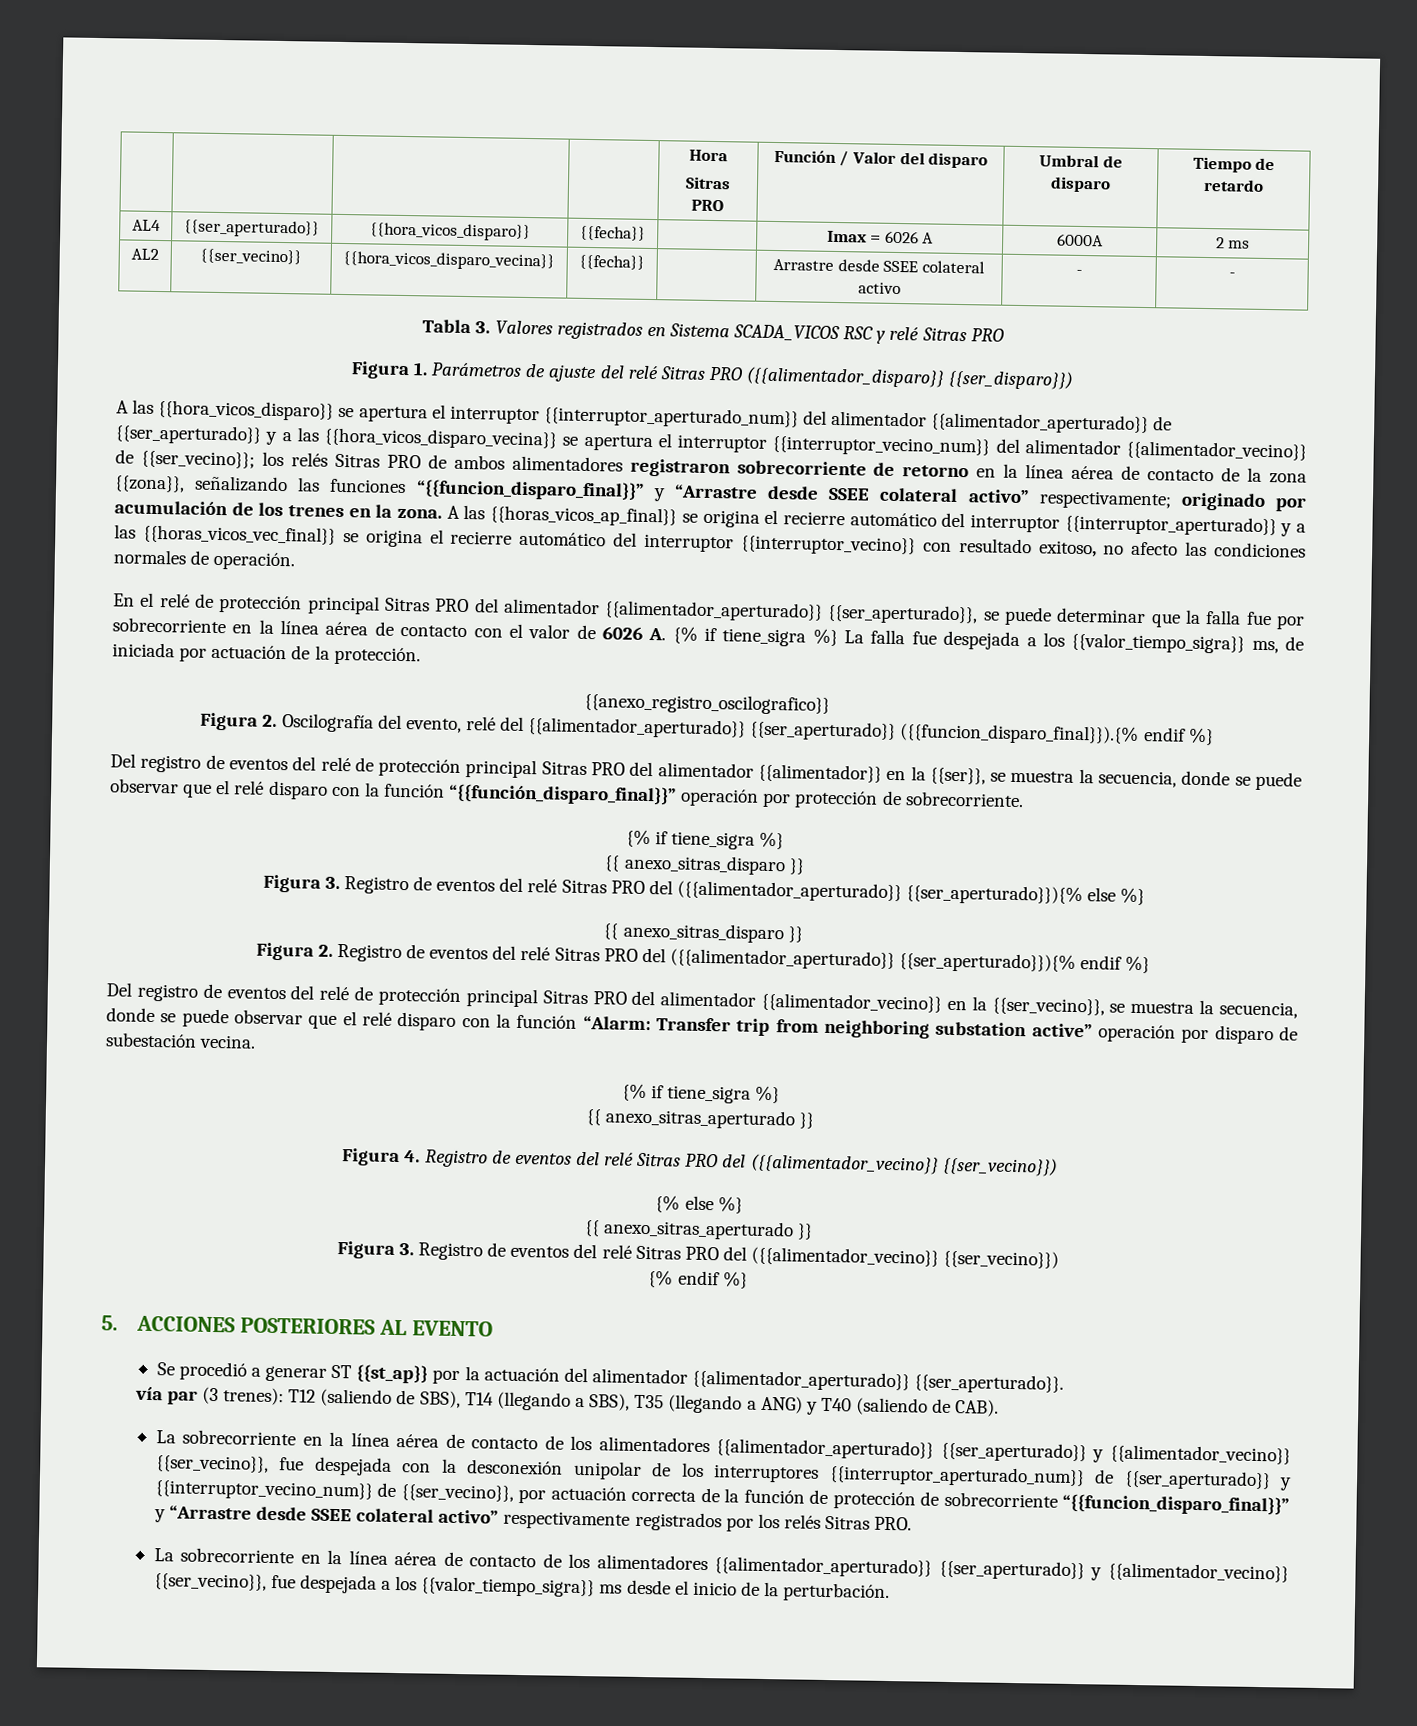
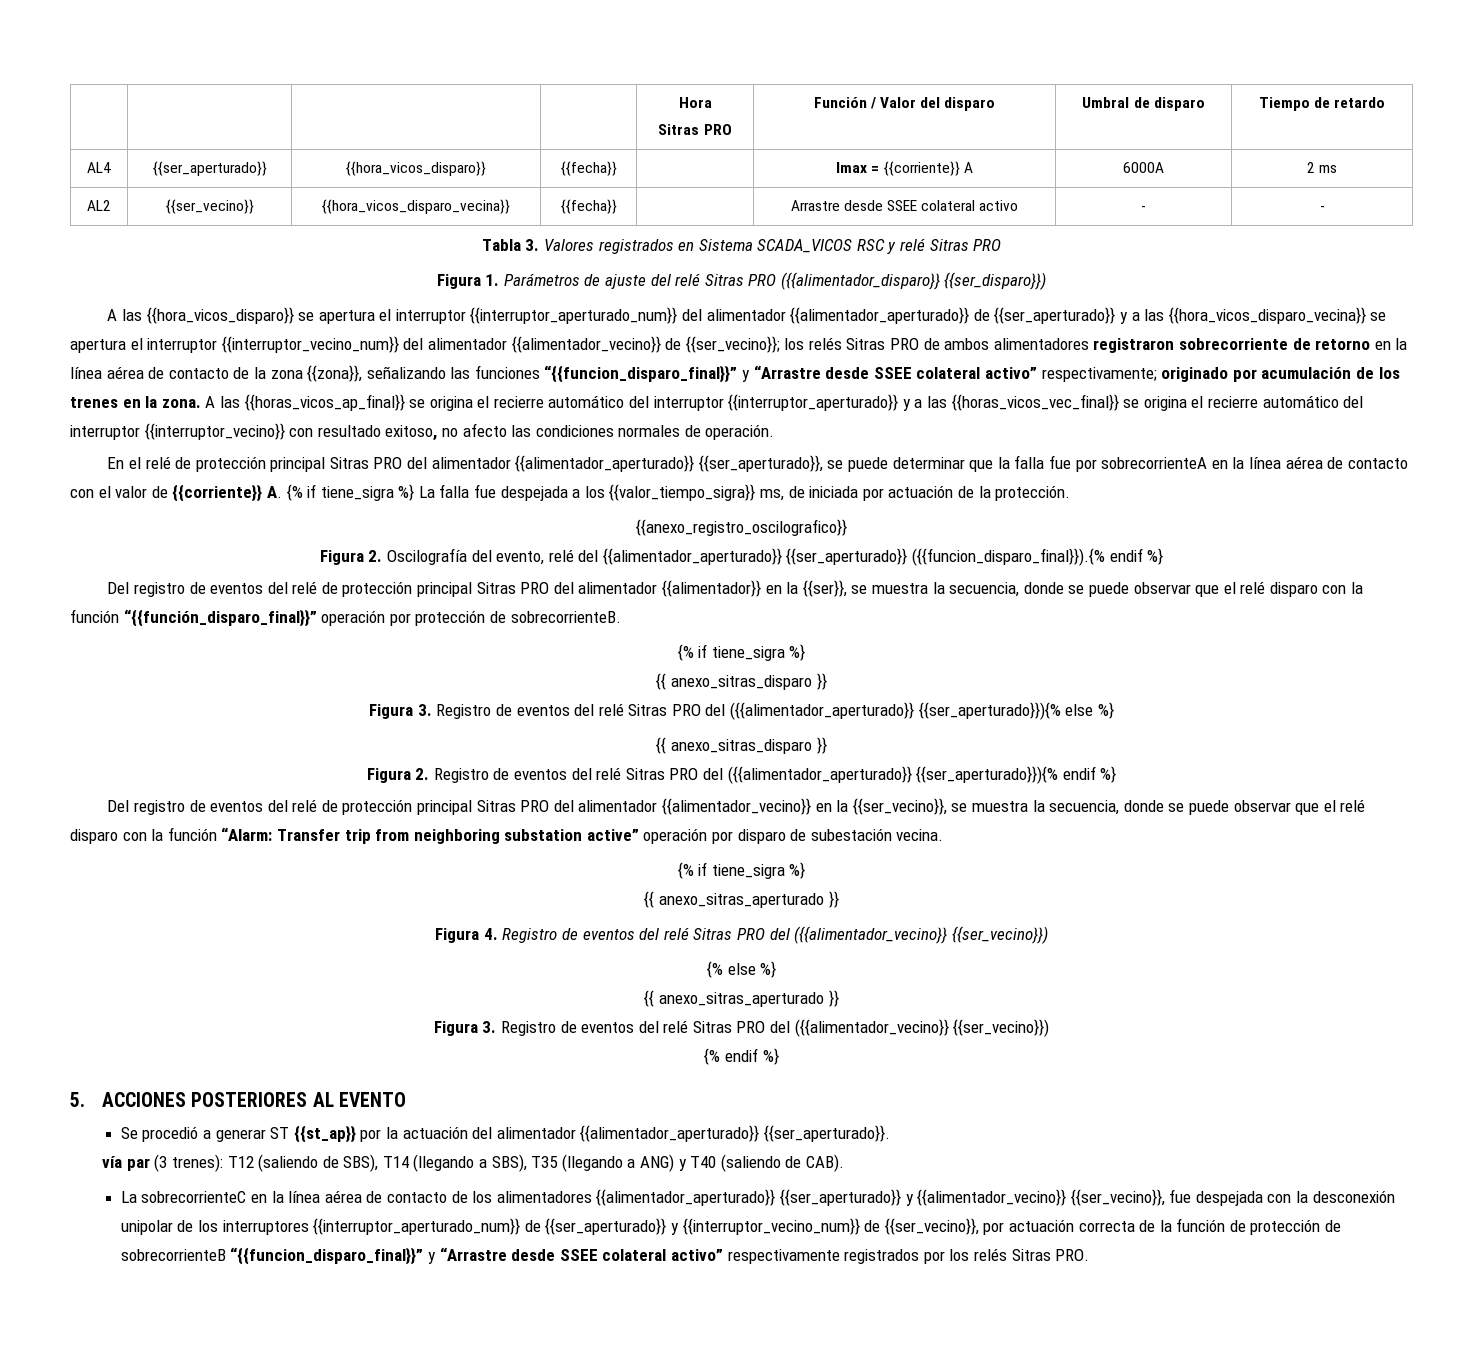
- AL4 | {{ser_aperturado}} | {{hora_vicos_disparo}} | {{fecha}} | | Imax = 6026 A | 6000A | 2 ms
+ AL4 | {{ser_aperturado}} | {{hora_vicos_disparo}} | {{fecha}} | | Imax = {{corriente}} A | 6000A | 2 ms
- En el relé de protección principal Sitras PRO del alimentador {{alimentador_aperturado}} {{ser_aperturado}}, se puede determinar que la falla fue por sobrecorriente en la línea aérea de contacto con el valor de 6026 A. {% if tiene_sigra %} La falla fue despejada a los {{valor_tiempo_sigra}} ms, de iniciada por actuación de la protección.
+ En el relé de protección principal Sitras PRO del alimentador {{alimentador_aperturado}} {{ser_aperturado}}, se puede determinar que la falla fue por sobrecorrienteA en la línea aérea de contacto con el valor de {{corriente}} A. {% if tiene_sigra %} La falla fue despejada a los {{valor_tiempo_sigra}} ms, de iniciada por actuación de la protección.
- Del registro de eventos del relé de protección principal Sitras PRO del alimentador {{alimentador}} en la {{ser}}, se muestra la secuencia, donde se puede observar que el relé disparo con la función “{{función_disparo_final}}” operación por protección de sobrecorriente.
+ Del registro de eventos del relé de protección principal Sitras PRO del alimentador {{alimentador}} en la {{ser}}, se muestra la secuencia, donde se puede observar que el relé disparo con la función “{{función_disparo_final}}” operación por protección de sobrecorrienteB.
- La sobrecorriente en la línea aérea de contacto de los alimentadores {{alimentador_aperturado}} {{ser_aperturado}} y {{alimentador_vecino}} {{ser_vecino}}, fue despejada con la desconexión unipolar de los interruptores {{interruptor_aperturado_num}} de {{ser_aperturado}} y {{interruptor_vecino_num}} de {{ser_vecino}}, por actuación correcta de la función de protección de sobrecorriente “{{funcion_disparo_final}}” y “Arrastre desde SSEE colateral activo” respectivamente registrados por los relés Sitras PRO.
+ La sobrecorrienteC en la línea aérea de contacto de los alimentadores {{alimentador_aperturado}} {{ser_aperturado}} y {{alimentador_vecino}} {{ser_vecino}}, fue despejada con la desconexión unipolar de los interruptores {{interruptor_aperturado_num}} de {{ser_aperturado}} y {{interruptor_vecino_num}} de {{ser_vecino}}, por actuación correcta de la función de protección de sobrecorrienteB “{{funcion_disparo_final}}” y “Arrastre desde SSEE colateral activo” respectivamente registrados por los relés Sitras PRO.
- La sobrecorriente en la línea aérea de contacto de los alimentadores {{alimentador_aperturado}} {{ser_aperturado}} y {{alimentador_vecino}} {{ser_vecino}}, fue despejada a los {{valor_tiempo_sigra}} ms desde el inicio de la perturbación.

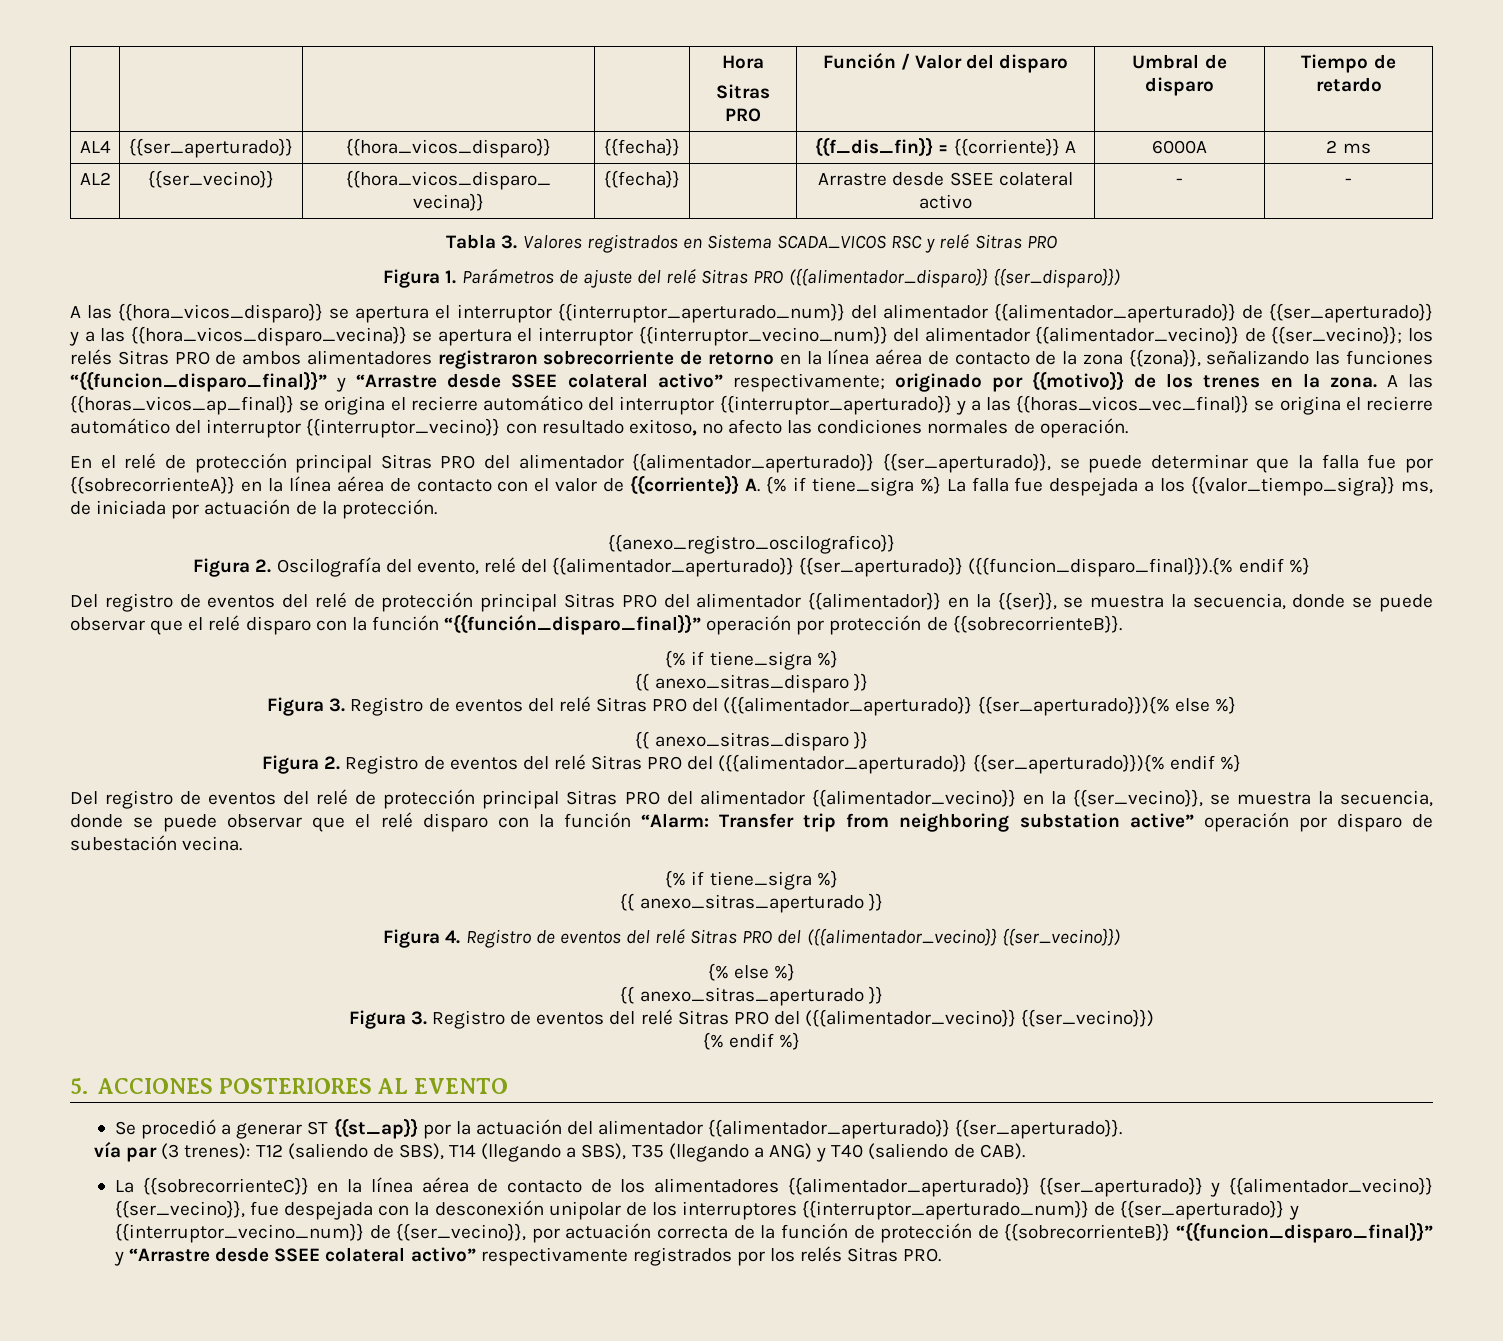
- AL4 | {{ser_aperturado}} | {{hora_vicos_disparo}} | {{fecha}} | | Imax = {{corriente}} A | 6000A | 2 ms
+ AL4 | {{ser_aperturado}} | {{hora_vicos_disparo}} | {{fecha}} | | {{f_dis_fin}} = {{corriente}} A | 6000A | 2 ms
- originado por acumulación de los trenes en la zona.
+ originado por {{motivo}} de los trenes en la zona.
- En el relé de protección principal Sitras PRO del alimentador {{alimentador_aperturado}} {{ser_aperturado}}, se puede determinar que la falla fue por sobrecorrienteA en la línea aérea de contacto con el valor de {{corriente}} A. {% if tiene_sigra %} La falla fue despejada a los {{valor_tiempo_sigra}} ms, de iniciada por actuación de la protección.
+ En el relé de protección principal Sitras PRO del alimentador {{alimentador_aperturado}} {{ser_aperturado}}, se puede determinar que la falla fue por {{sobrecorrienteA}} en la línea aérea de contacto con el valor de {{corriente}} A. {% if tiene_sigra %} La falla fue despejada a los {{valor_tiempo_sigra}} ms, de iniciada por actuación de la protección.
- Del registro de eventos del relé de protección principal Sitras PRO del alimentador {{alimentador}} en la {{ser}}, se muestra la secuencia, donde se puede observar que el relé disparo con la función “{{función_disparo_final}}” operación por protección de sobrecorrienteB.
+ Del registro de eventos del relé de protección principal Sitras PRO del alimentador {{alimentador}} en la {{ser}}, se muestra la secuencia, donde se puede observar que el relé disparo con la función “{{función_disparo_final}}” operación por protección de {{sobrecorrienteB}}.
- La sobrecorrienteC en la línea aérea de contacto de los alimentadores {{alimentador_aperturado}} {{ser_aperturado}} y {{alimentador_vecino}} {{ser_vecino}}, fue despejada con la desconexión unipolar de los interruptores {{interruptor_aperturado_num}} de {{ser_aperturado}} y {{interruptor_vecino_num}} de {{ser_vecino}}, por actuación correcta de la función de protección de sobrecorrienteB “{{funcion_disparo_final}}” y “Arrastre desde SSEE colateral activo” respectivamente registrados por los relés Sitras PRO.
+ La {{sobrecorrienteC}} en la línea aérea de contacto de los alimentadores {{alimentador_aperturado}} {{ser_aperturado}} y {{alimentador_vecino}} {{ser_vecino}}, fue despejada con la desconexión unipolar de los interruptores {{interruptor_aperturado_num}} de {{ser_aperturado}} y {{interruptor_vecino_num}} de {{ser_vecino}}, por actuación correcta de la función de protección de {{sobrecorrienteB}} “{{funcion_disparo_final}}” y “Arrastre desde SSEE colateral activo” respectivamente registrados por los relés Sitras PRO.

